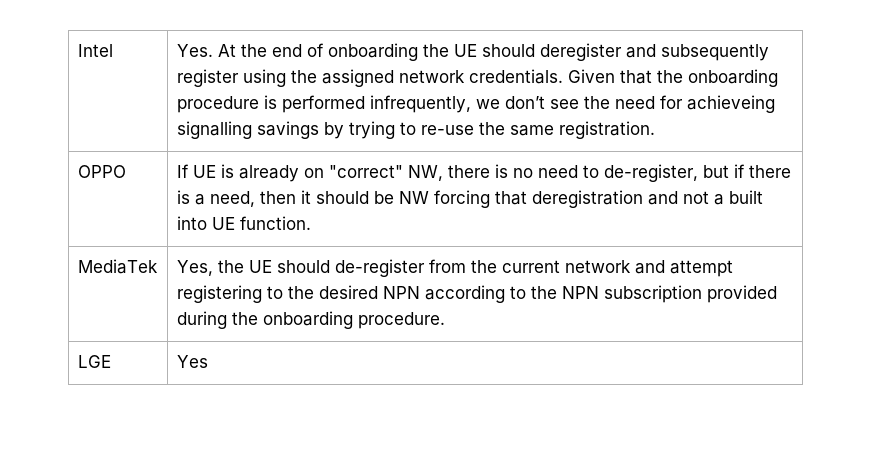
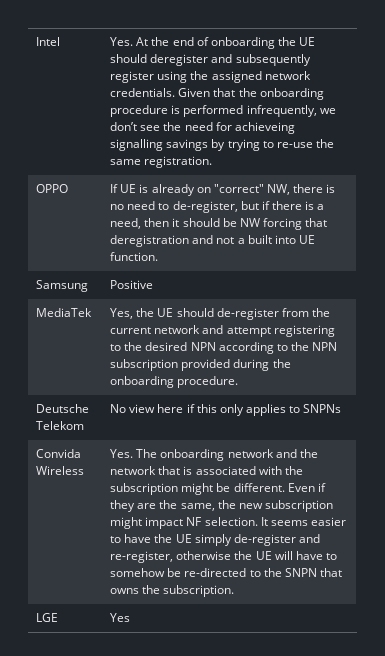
+ Samsung | Positive
+ Deutsche Telekom | No view here if this only applies to SNPNs
+ Convida Wireless | Yes. The onboarding network and the network that is associated with the subscription might be different. Even if they are the same, the new subscription might impact NF selection. It seems easier to have the UE simply de-register and re-register, otherwise the UE will have to somehow be re-directed to the SNPN that owns the subscription.

